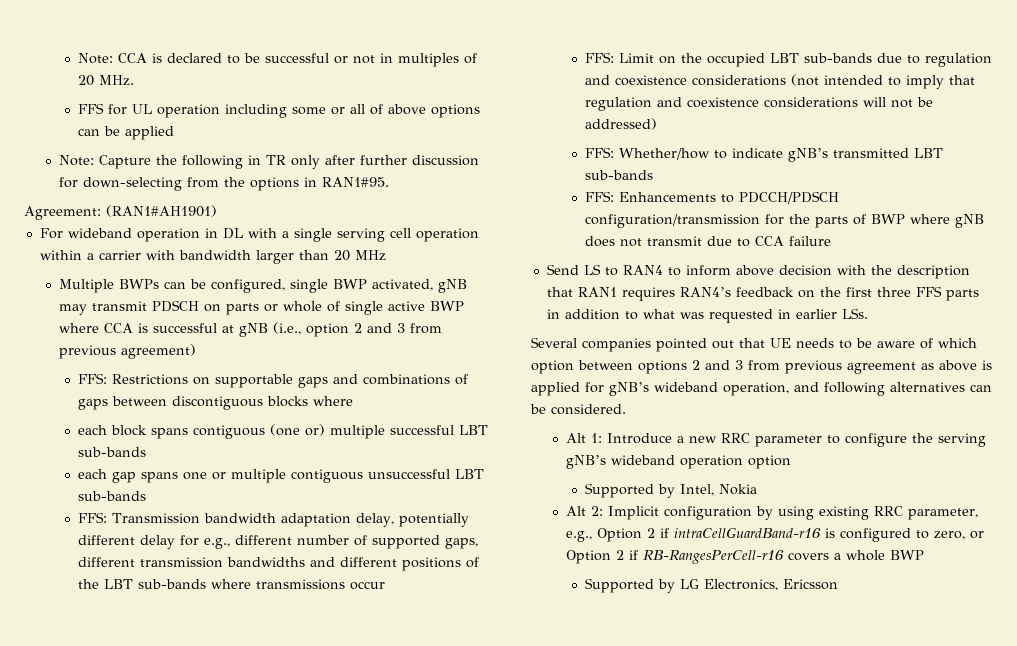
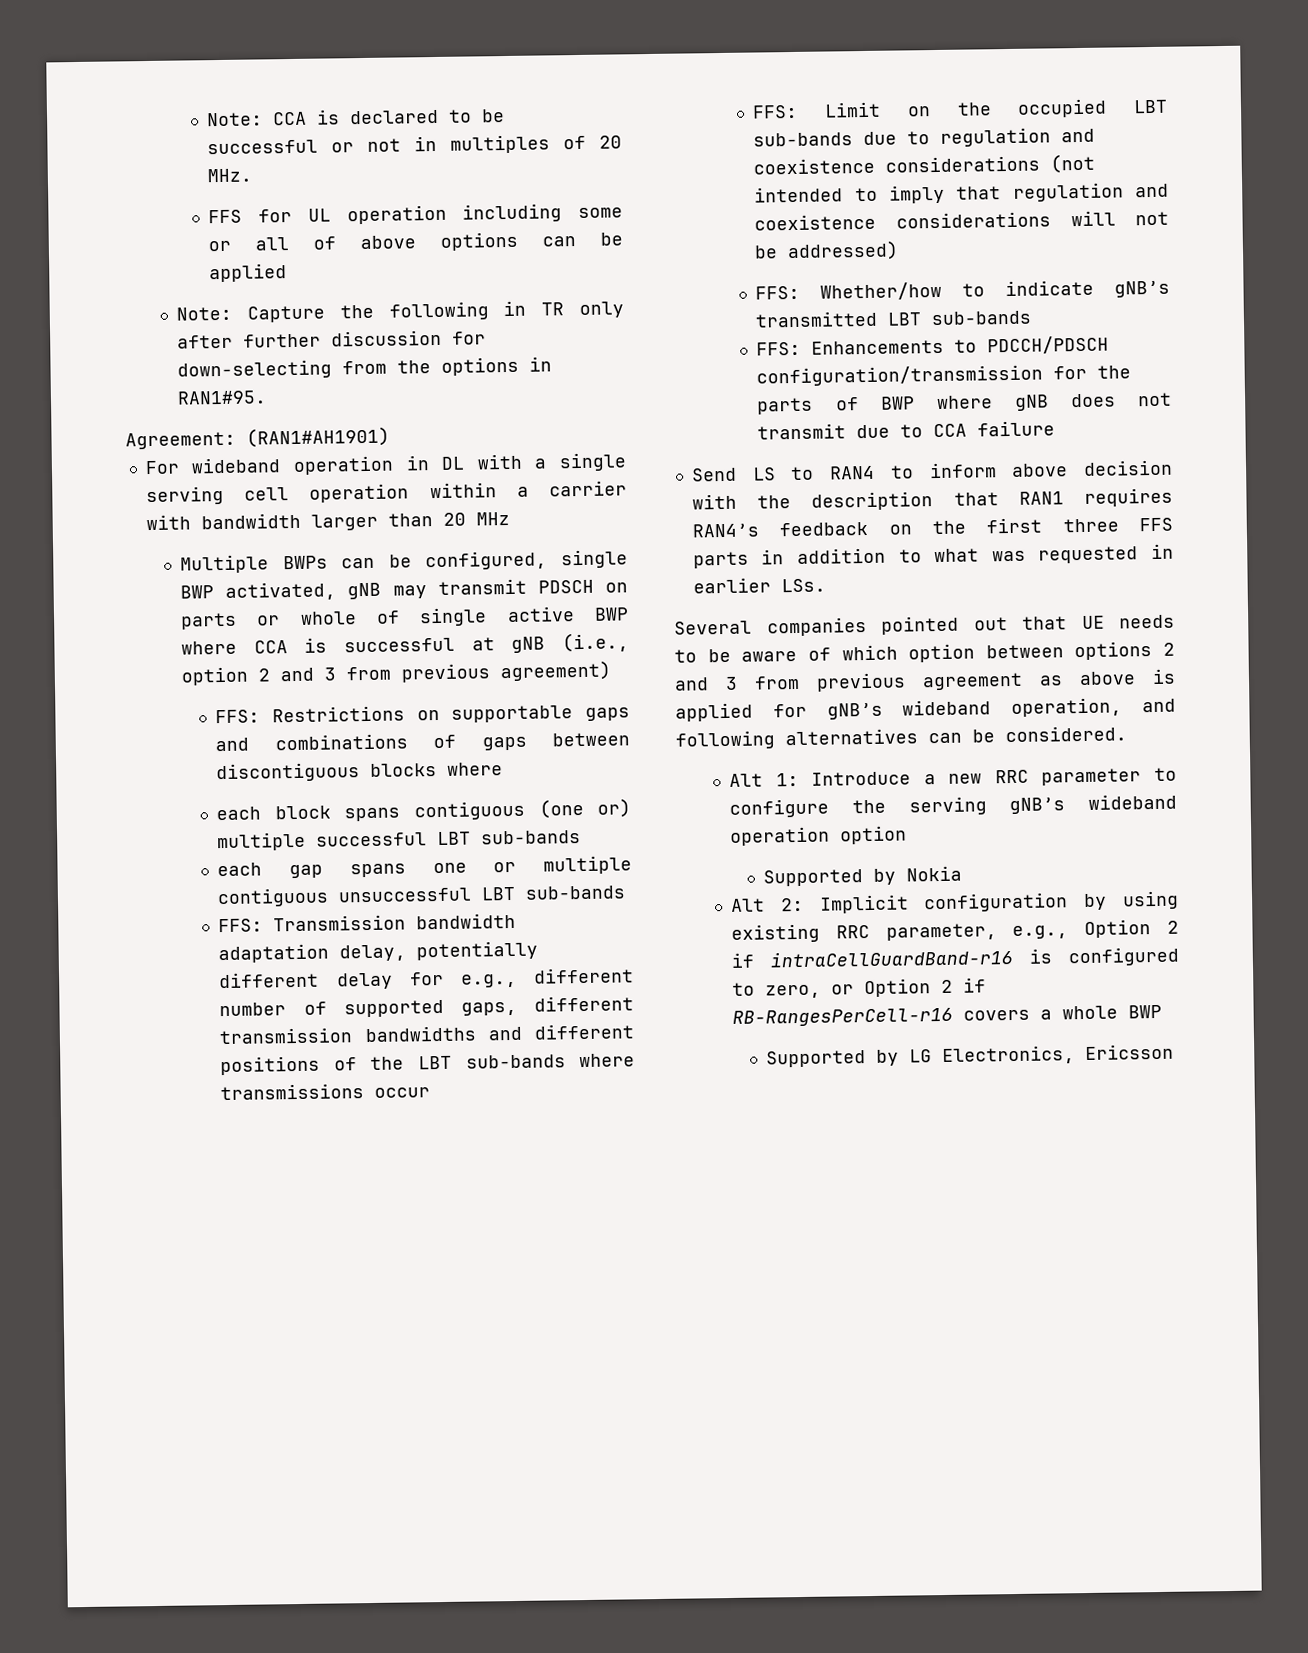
- Supported by Intel, Nokia
+ Supported by Nokia

